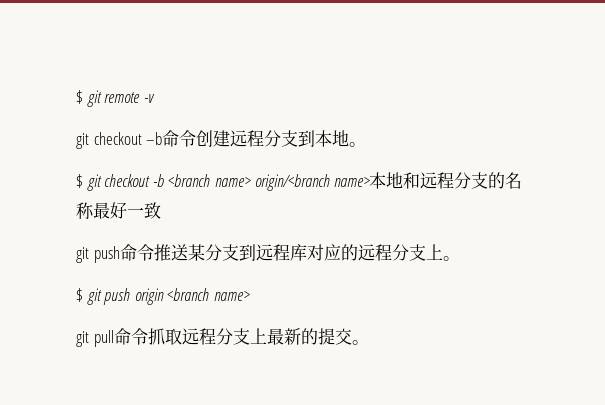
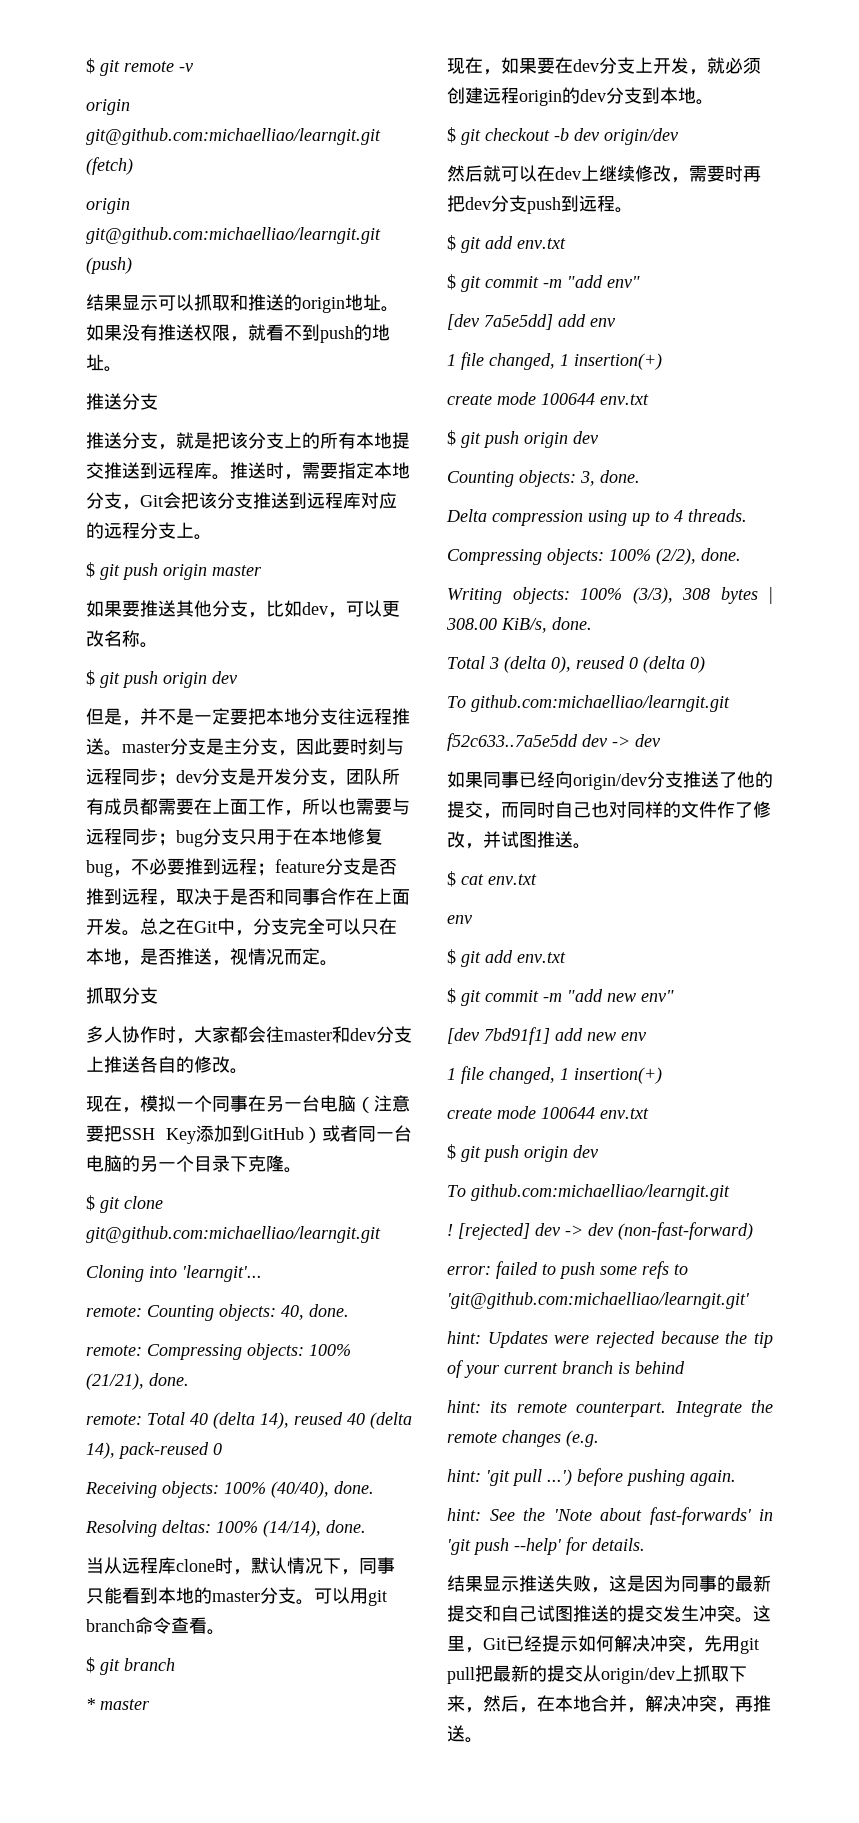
- git checkout –b命令创建远程分支到本地。
- $ git checkout -b <branch name> origin/<branch name>本地和远程分支的名称最好一致
- git push命令推送某分支到远程库对应的远程分支上。
+ origin git@github.com:michaelliao/learngit.git (fetch)
+ origin git@github.com:michaelliao/learngit.git (push)
+ 结果显示可以抓取和推送的origin地址。如果没有推送权限，就看不到push的地址。
+ 推送分支
+ 推送分支，就是把该分支上的所有本地提交推送到远程库。推送时，需要指定本地分支，Git会把该分支推送到远程库对应的远程分支上。
- $ git push origin <branch name>
- git pull命令抓取远程分支上最新的提交。
+ $ git push origin master
+ 如果要推送其他分支，比如dev，可以更改名称。
+ $ git push origin dev
+ 但是，并不是一定要把本地分支往远程推送。master分支是主分支，因此要时刻与远程同步；dev分支是开发分支，团队所有成员都需要在上面工作，所以也需要与远程同步；bug分支只用于在本地修复bug，不必要推到远程；feature分支是否推到远程，取决于是否和同事合作在上面开发。总之在Git中，分支完全可以只在本地，是否推送，视情况而定。
+ 抓取分支
+ 多人协作时，大家都会往master和dev分支上推送各自的修改。
+ 现在，模拟一个同事在另一台电脑（注意要把SSH Key添加到GitHub）或者同一台电脑的另一个目录下克隆。
+ $ git clone git@github.com:michaelliao/learngit.git
+ Cloning into 'learngit'...
+ remote: Counting objects: 40, done.
+ remote: Compressing objects: 100% (21/21), done.
+ remote: Total 40 (delta 14), reused 40 (delta 14), pack-reused 0
+ Receiving objects: 100% (40/40), done.
+ Resolving deltas: 100% (14/14), done.
+ 当从远程库clone时，默认情况下，同事只能看到本地的master分支。可以用git branch命令查看。
+ $ git branch
+ * master
+ 现在，如果要在dev分支上开发，就必须创建远程origin的dev分支到本地。
+ $ git checkout -b dev origin/dev
+ 然后就可以在dev上继续修改，需要时再把dev分支push到远程。
+ $ git add env.txt
+ $ git commit -m "add env"
+ [dev 7a5e5dd] add env
+ 1 file changed, 1 insertion(+)
+ create mode 100644 env.txt
+ $ git push origin dev
+ Counting objects: 3, done.
+ Delta compression using up to 4 threads.
+ Compressing objects: 100% (2/2), done.
+ Writing objects: 100% (3/3), 308 bytes | 308.00 KiB/s, done.
+ Total 3 (delta 0), reused 0 (delta 0)
+ To github.com:michaelliao/learngit.git
+ f52c633..7a5e5dd dev -> dev
+ 如果同事已经向origin/dev分支推送了他的提交，而同时自己也对同样的文件作了修改，并试图推送。
+ $ cat env.txt
+ env
+ $ git add env.txt
+ $ git commit -m "add new env"
+ [dev 7bd91f1] add new env
+ 1 file changed, 1 insertion(+)
+ create mode 100644 env.txt
+ $ git push origin dev
+ To github.com:michaelliao/learngit.git
+ ! [rejected] dev -> dev (non-fast-forward)
+ error: failed to push some refs to 'git@github.com:michaelliao/learngit.git'
+ hint: Updates were rejected because the tip of your current branch is behind
+ hint: its remote counterpart. Integrate the remote changes (e.g.
+ hint: 'git pull ...') before pushing again.
+ hint: See the 'Note about fast-forwards' in 'git push --help' for details.
+ 结果显示推送失败，这是因为同事的最新提交和自己试图推送的提交发生冲突。这里，Git已经提示如何解决冲突，先用git pull把最新的提交从origin/dev上抓取下来，然后，在本地合并，解决冲突，再推送。

